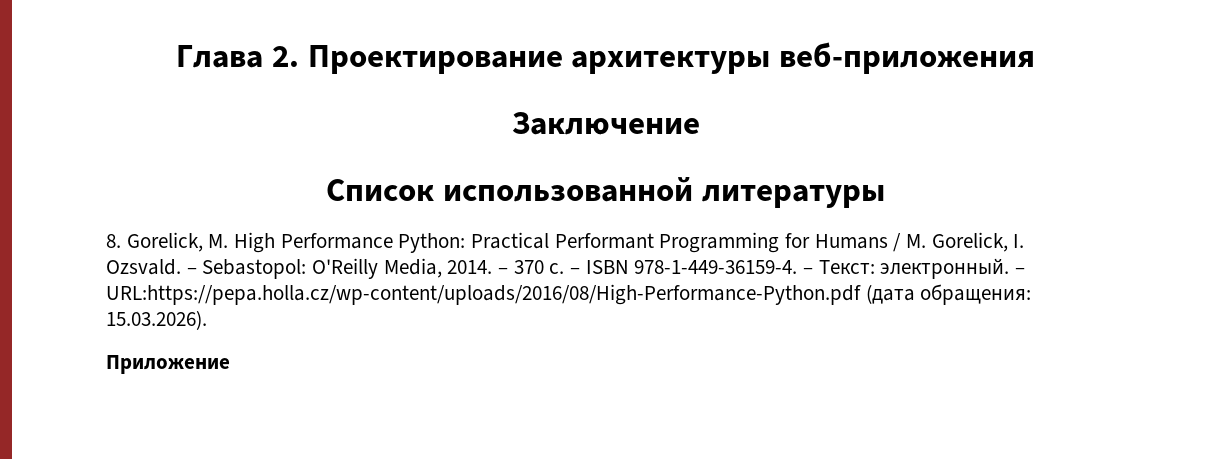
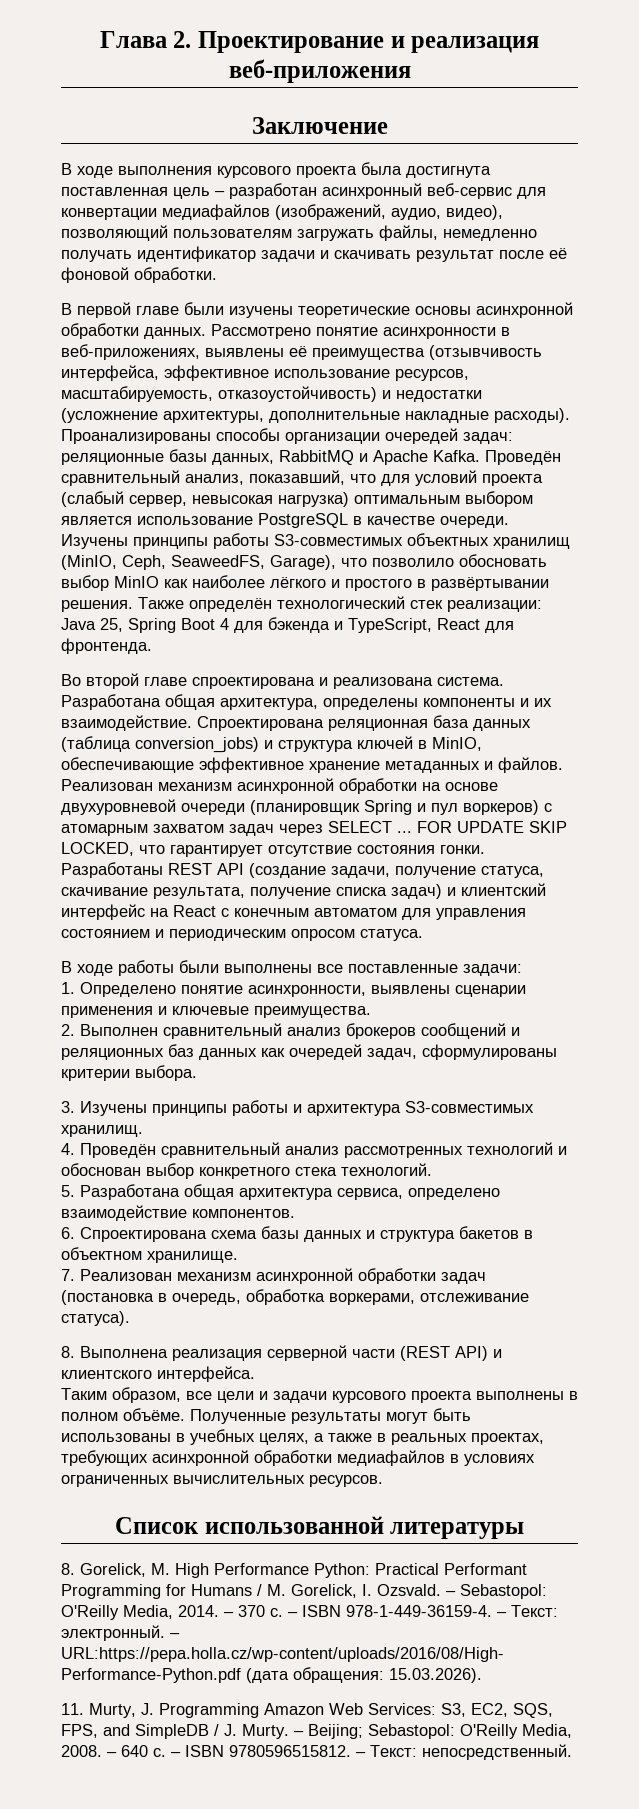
- Глава 2. Проектирование архитектуры веб-приложения
+ Глава 2. Проектирование и реализация веб-приложения
+ В ходе выполнения курсового проекта была достигнута поставленная цель – разработан асинхронный веб-сервис для конвертации медиафайлов (изображений, аудио, видео), позволяющий пользователям загружать файлы, немедленно получать идентификатор задачи и скачивать результат после её фоновой обработки.
+ В первой главе были изучены теоретические основы асинхронной обработки данных. Рассмотрено понятие асинхронности в веб-приложениях, выявлены её преимущества (отзывчивость интерфейса, эффективное использование ресурсов, масштабируемость, отказоустойчивость) и недостатки (усложнение архитектуры, дополнительные накладные расходы). Проанализированы способы организации очередей задач: реляционные базы данных, RabbitMQ и Apache Kafka. Проведён сравнительный анализ, показавший, что для условий проекта (слабый сервер, невысокая нагрузка) оптимальным выбором является использование PostgreSQL в качестве очереди. Изучены принципы работы S3-совместимых объектных хранилищ (MinIO, Ceph, SeaweedFS, Garage), что позволило обосновать выбор MinIO как наиболее лёгкого и простого в развёртывании решения. Также определён технологический стек реализации: Java 25, Spring Boot 4 для бэкенда и TypeScript, React для фронтенда.
+ Во второй главе спроектирована и реализована система. Разработана общая архитектура, определены компоненты и их взаимодействие. Спроектирована реляционная база данных (таблица conversion_jobs) и структура ключей в MinIO, обеспечивающие эффективное хранение метаданных и файлов. Реализован механизм асинхронной обработки на основе двухуровневой очереди (планировщик Spring и пул воркеров) с атомарным захватом задач через SELECT ... FOR UPDATE SKIP LOCKED, что гарантирует отсутствие состояния гонки. Разработаны REST API (создание задачи, получение статуса, скачивание результата, получение списка задач) и клиентский интерфейс на React с конечным автоматом для управления состоянием и периодическим опросом статуса.
+ В ходе работы были выполнены все поставленные задачи:
+ 1. Определено понятие асинхронности, выявлены сценарии применения и ключевые преимущества.
+ 2. Выполнен сравнительный анализ брокеров сообщений и реляционных баз данных как очередей задач, сформулированы критерии выбора.
+ 3. Изучены принципы работы и архитектура S3-совместимых хранилищ.
+ 4. Проведён сравнительный анализ рассмотренных технологий и обоснован выбор конкретного стека технологий.
+ 5. Разработана общая архитектура сервиса, определено взаимодействие компонентов.
+ 6. Спроектирована схема базы данных и структура бакетов в объектном хранилище.
+ 7. Реализован механизм асинхронной обработки задач (постановка в очередь, обработка воркерами, отслеживание статуса).
+ 8. Выполнена реализация серверной части (REST API) и клиентского интерфейса.
+ Таким образом, все цели и задачи курсового проекта выполнены в полном объёме. Полученные результаты могут быть использованы в учебных целях, а также в реальных проектах, требующих асинхронной обработки медиафайлов в условиях ограниченных вычислительных ресурсов.
- Приложение
+ 11. Murty, J. Programming Amazon Web Services: S3, EC2, SQS, FPS, and SimpleDB / J. Murty. – Beijing; Sebastopol: O'Reilly Media, 2008. – 640 с. – ISBN 9780596515812. – Текст: непосредственный.

